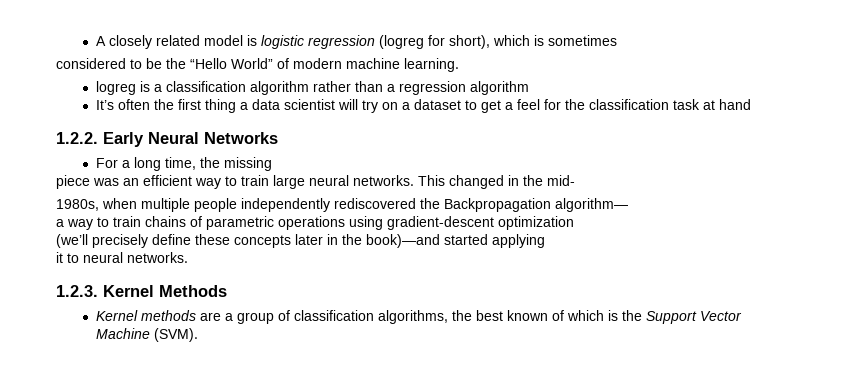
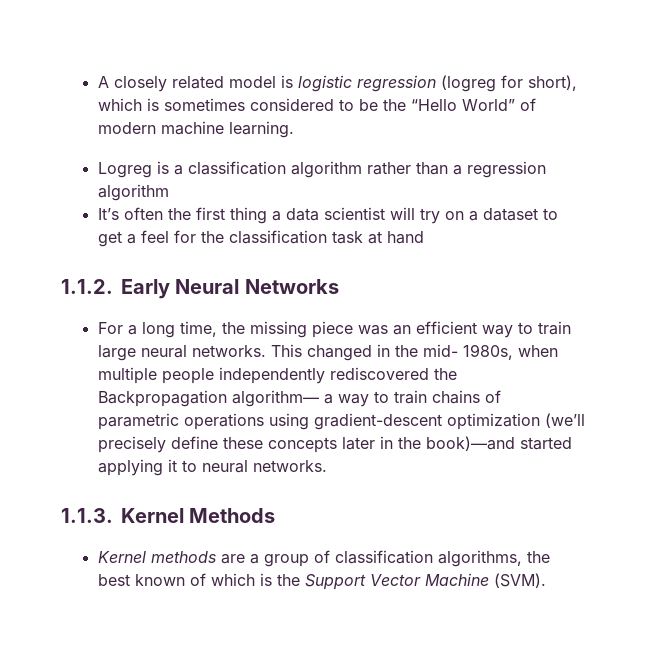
- A closely related model is logistic regression (logreg for short), which is sometimes
- considered to be the “Hello World” of modern machine learning.
+ A closely related model is logistic regression (logreg for short), which is sometimes considered to be the “Hello World” of modern machine learning.
- logreg is a classification algorithm rather than a regression algorithm
+ Logreg is a classification algorithm rather than a regression algorithm
- 1.2.2. Early Neural Networks
+ 1.1.2. Early Neural Networks
- For a long time, the missing
- piece was an efficient way to train large neural networks.
+ For a long time, the missing piece was an efficient way to train large neural networks.
- This changed in the mid-
- 1980s, when multiple people independently rediscovered the Backpropagation algorithm—
- a way to train chains of parametric operations using gradient-descent optimization
- (we’ll precisely define these concepts later in the book)—and started applying
- it to neural networks.
+ This changed in the mid- 1980s, when multiple people independently rediscovered the Backpropagation algorithm— a way to train chains of parametric operations using gradient-descent optimization (we’ll precisely define these concepts later in the book)—and started applying it to neural networks.
- 1.2.3. Kernel Methods
+ 1.1.3. Kernel Methods

